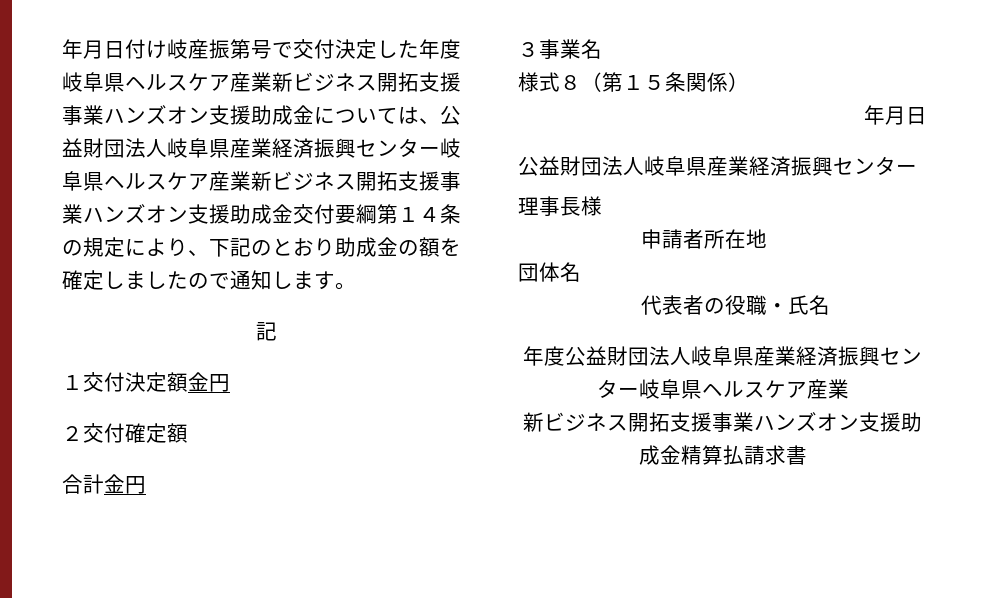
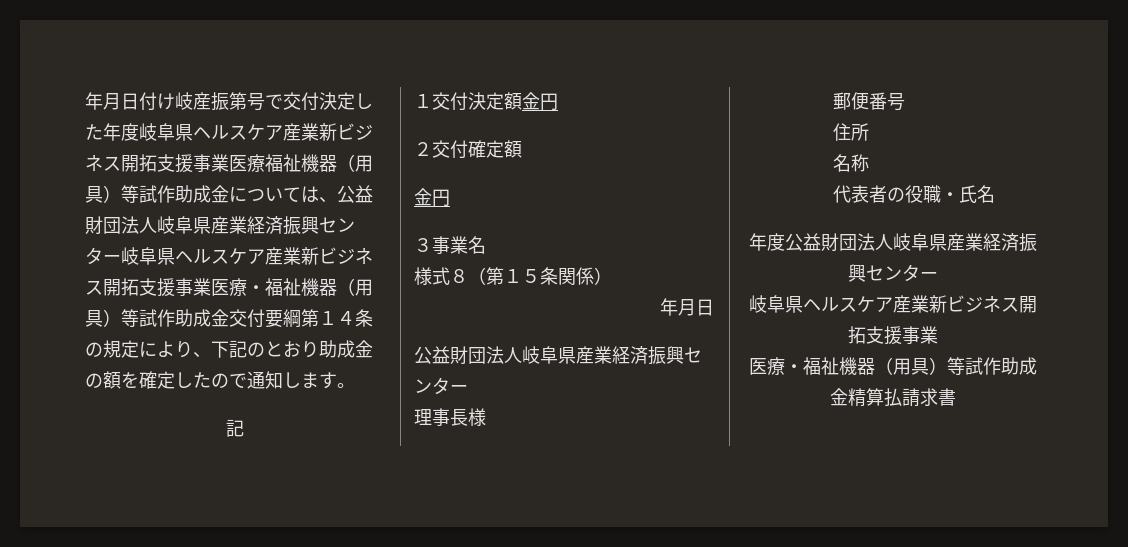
- 年月日付け岐産振第号で交付決定した年度岐阜県ヘルスケア産業新ビジネス開拓支援事業ハンズオン支援助成金については、公益財団法人岐阜県産業経済振興センター岐阜県ヘルスケア産業新ビジネス開拓支援事業ハンズオン支援助成金交付要綱第１４条の規定により、下記のとおり助成金の額を確定しましたので通知します。
+ 年月日付け岐産振第号で交付決定した年度岐阜県ヘルスケア産業新ビジネス開拓支援事業医療福祉機器（用具）等試作助成金については、公益財団法人岐阜県産業経済振興センター岐阜県ヘルスケア産業新ビジネス開拓支援事業医療・福祉機器（用具）等試作助成金交付要綱第１４条の規定により、下記のとおり助成金の額を確定したので通知します。
  ２交付確定額
- 合計金円
+ 金円
- 申請者所在地
- 団体名
+ 郵便番号
+ 住所
+ 名称
- 年度公益財団法人岐阜県産業経済振興センター岐阜県ヘルスケア産業
- 新ビジネス開拓支援事業ハンズオン支援助成金精算払請求書
+ 年度公益財団法人岐阜県産業経済振興センター
+ 岐阜県ヘルスケア産業新ビジネス開拓支援事業
+ 医療・福祉機器（用具）等試作助成金精算払請求書

